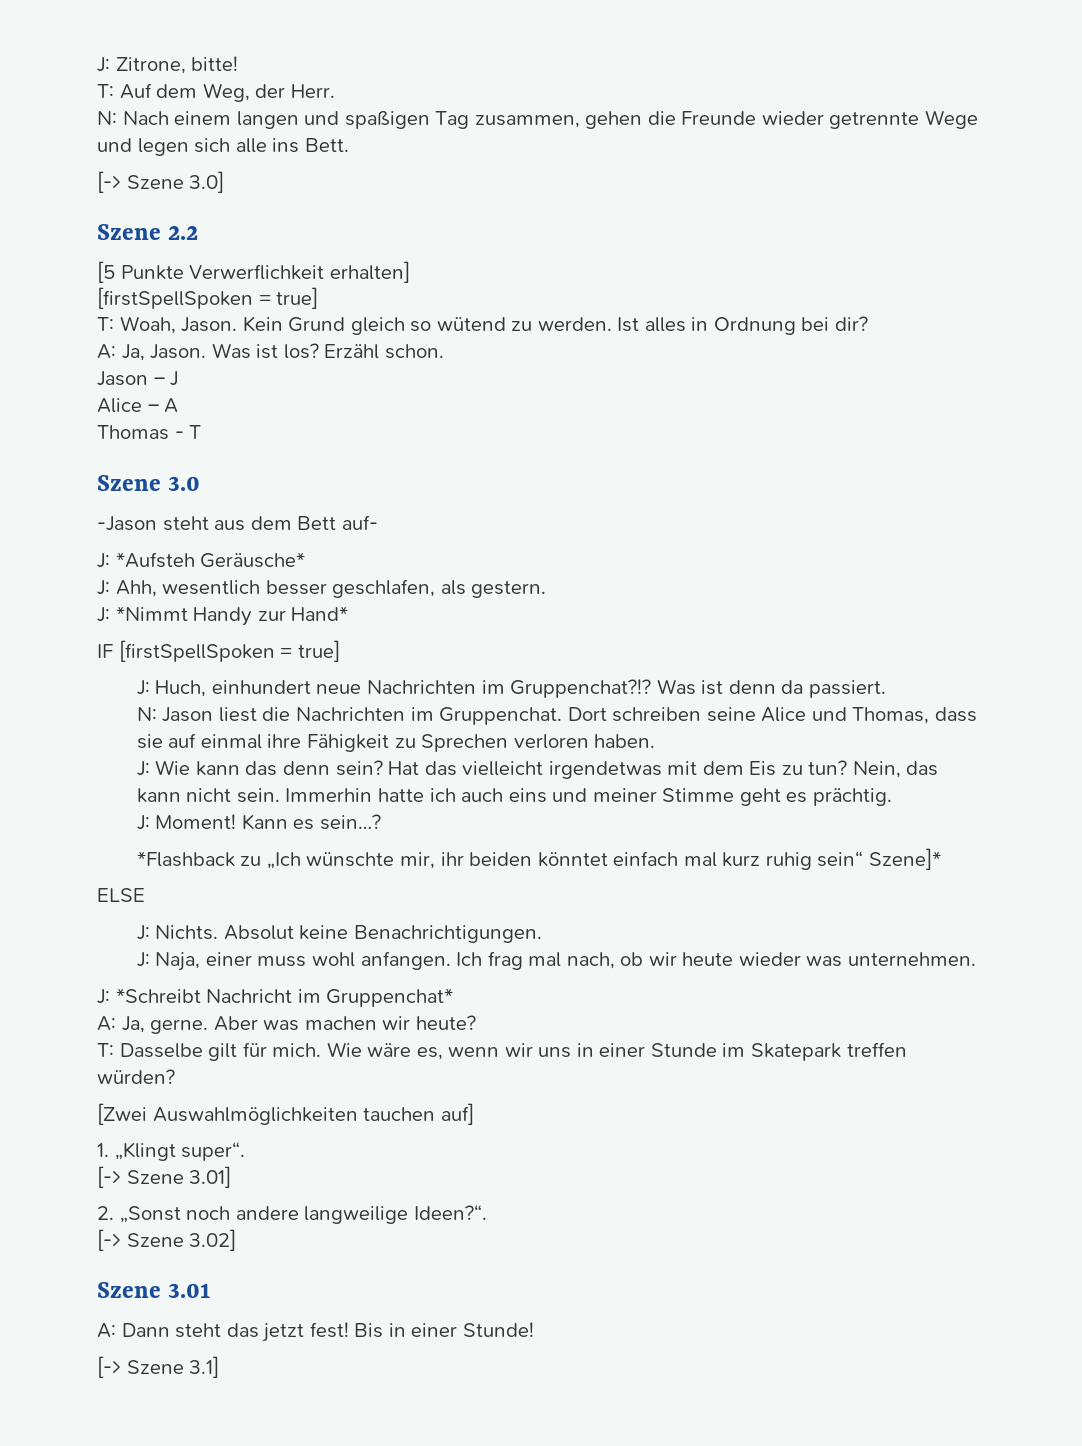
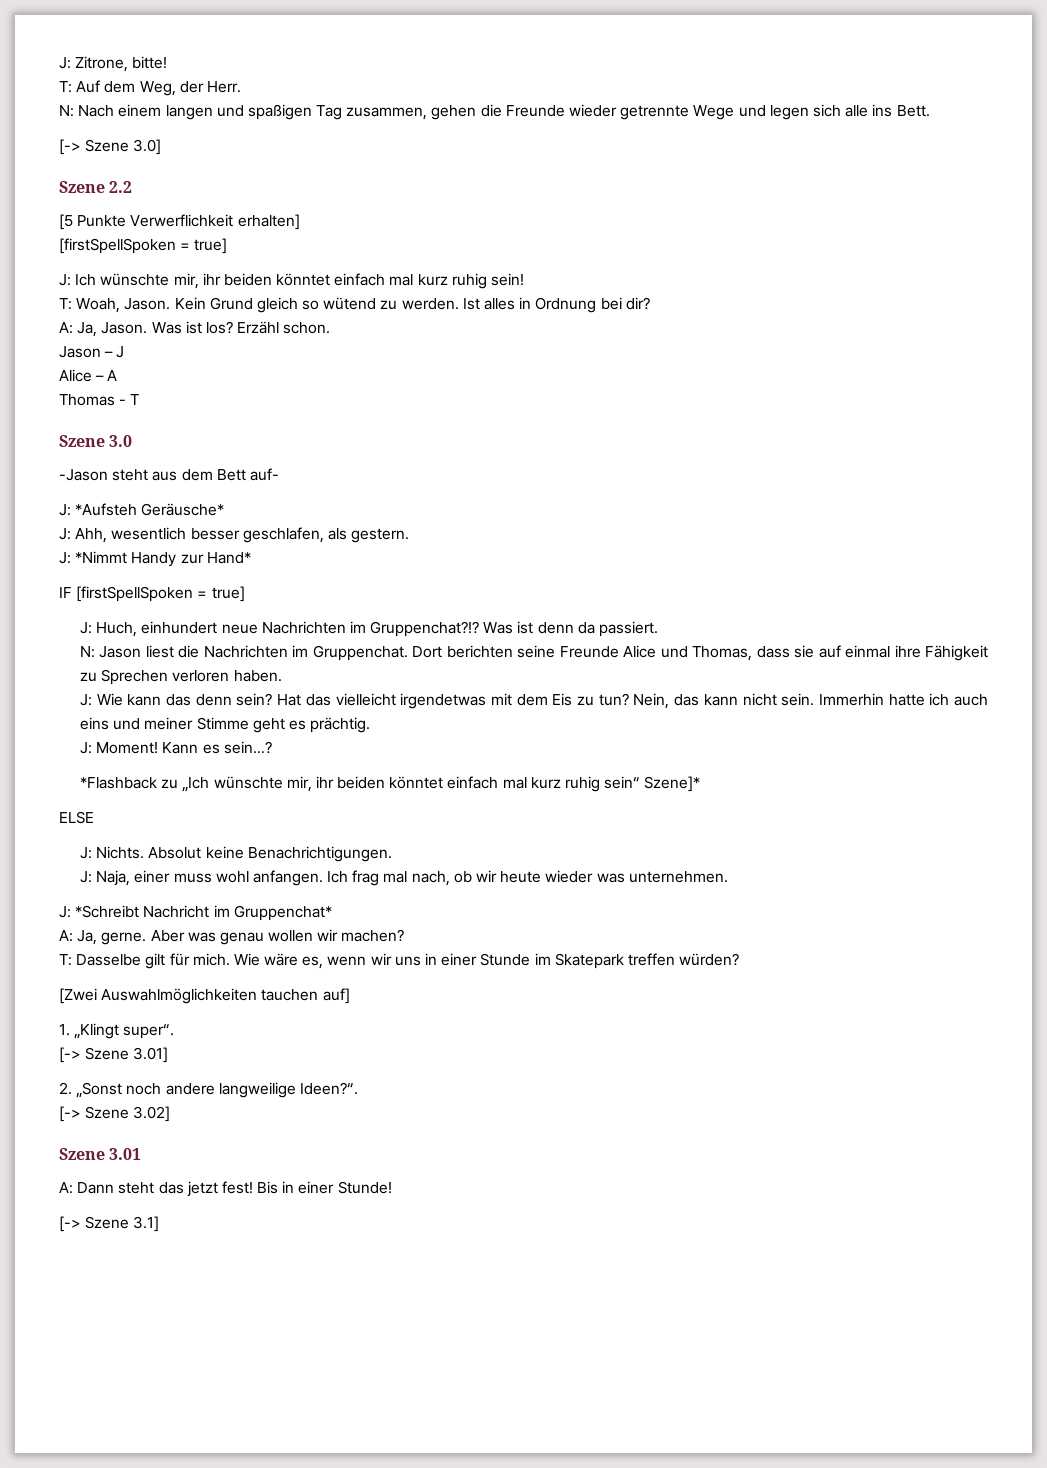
+ J: Ich wünschte mir, ihr beiden könntet einfach mal kurz ruhig sein!
- Dort schreiben seine Alice und Thomas, dass sie auf einmal ihre Fähigkeit zu Sprechen verloren haben.
+ Dort berichten seine Freunde Alice und Thomas, dass sie auf einmal ihre Fähigkeit zu Sprechen verloren haben.
- Aber was machen wir heute?
+ Aber was genau wollen wir machen?

